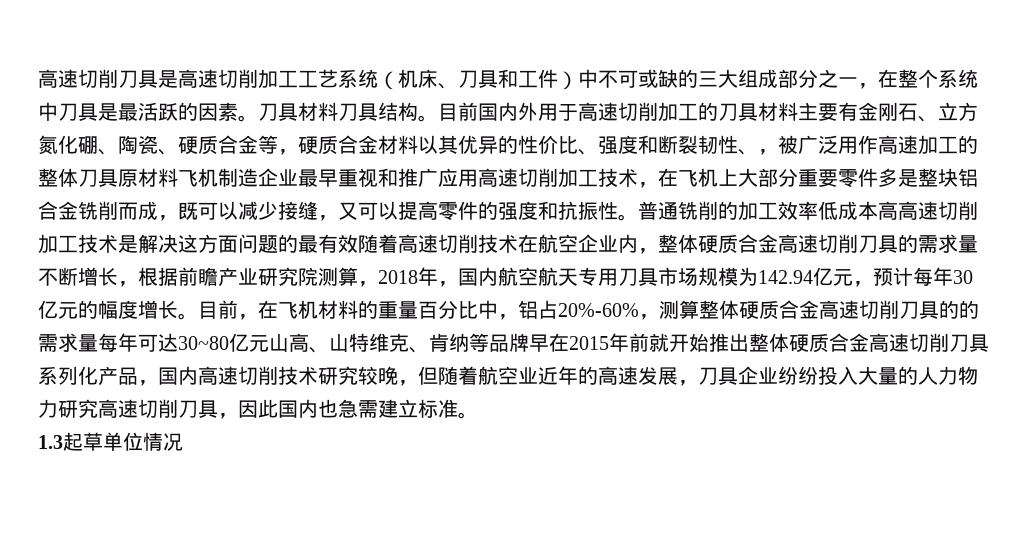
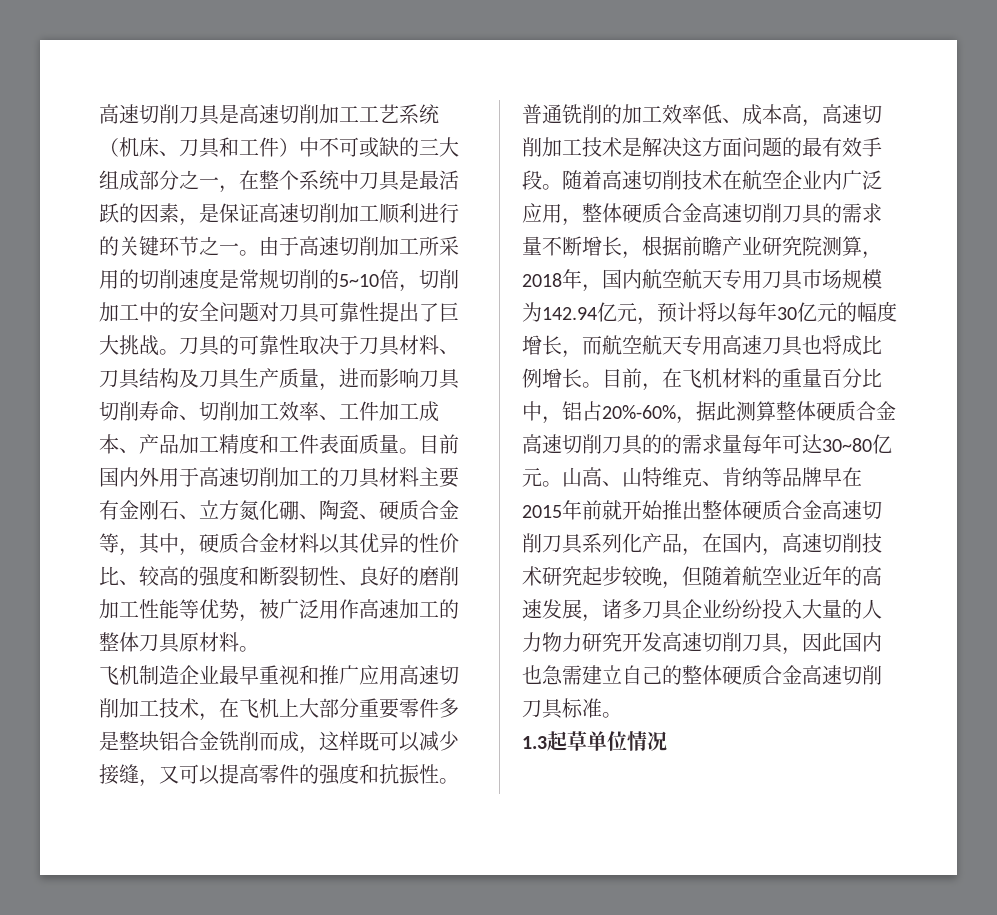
- 高速切削刀具是高速切削加工工艺系统（机床、刀具和工件）中不可或缺的三大组成部分之一，在整个系统中刀具是最活跃的因素。刀具材料刀具结构。
+ 高速切削刀具是高速切削加工工艺系统（机床、刀具和工件）中不可或缺的三大组成部分之一，在整个系统中刀具是最活跃的因素，是保证高速切削加工顺利进行的关键环节之一。由于高速切削加工所采用的切削速度是常规切削的5~10倍，切削加工中的安全问题对刀具可靠性提出了巨大挑战。刀具的可靠性取决于刀具材料、刀具结构及刀具生产质量，进而影响刀具切削寿命、切削加工效率、工件加工成本、产品加工精度和工件表面质量。
- 目前国内外用于高速切削加工的刀具材料主要有金刚石、立方氮化硼、陶瓷、硬质合金等，硬质合金材料以其优异的性价比、强度和断裂韧性、，被广泛用作高速加工的整体刀具原材料飞机制造企业最早重视和推广应用高速切削加工技术，在飞机上大部分重要零件多是整块铝合金铣削而成，既可以减少接缝，又可以提高零件的强度和抗振性。
+ 目前国内外用于高速切削加工的刀具材料主要有金刚石、立方氮化硼、陶瓷、硬质合金等，其中，硬质合金材料以其优异的性价比、较高的强度和断裂韧性、良好的磨削加工性能等优势，被广泛用作高速加工的整体刀具原材料。
+ 飞机制造企业最早重视和推广应用高速切削加工技术，在飞机上大部分重要零件多是整块铝合金铣削而成，这样既可以减少接缝，又可以提高零件的强度和抗振性。
- 普通铣削的加工效率低成本高高速切削加工技术是解决这方面问题的最有效随着高速切削技术在航空企业内，整体硬质合金高速切削刀具的需求量不断增长，根据前瞻产业研究院测算，2018年，国内航空航天专用刀具市场规模为142.94亿元，预计每年30亿元的幅度增长。
+ 普通铣削的加工效率低、成本高，高速切削加工技术是解决这方面问题的最有效手段。随着高速切削技术在航空企业内广泛应用，整体硬质合金高速切削刀具的需求量不断增长，根据前瞻产业研究院测算，2018年，国内航空航天专用刀具市场规模为142.94亿元，预计将以每年30亿元的幅度增长，而航空航天专用高速刀具也将成比例增长。
- 目前，在飞机材料的重量百分比中，铝占20%-60%，测算整体硬质合金高速切削刀具的的需求量每年可达30~80亿元山高、山特维克、肯纳等品牌早在2015年前就开始推出整体硬质合金高速切削刀具系列化产品，国内高速切削技术研究较晚，但随着航空业近年的高速发展，刀具企业纷纷投入大量的人力物力研究高速切削刀具，因此国内也急需建立标准。
+ 目前，在飞机材料的重量百分比中，铝占20%-60%，据此测算整体硬质合金高速切削刀具的的需求量每年可达30~80亿元。山高、山特维克、肯纳等品牌早在2015年前就开始推出整体硬质合金高速切削刀具系列化产品，在国内，高速切削技术研究起步较晚，但随着航空业近年的高速发展，诸多刀具企业纷纷投入大量的人力物力研究开发高速切削刀具，因此国内也急需建立自己的整体硬质合金高速切削刀具标准。

